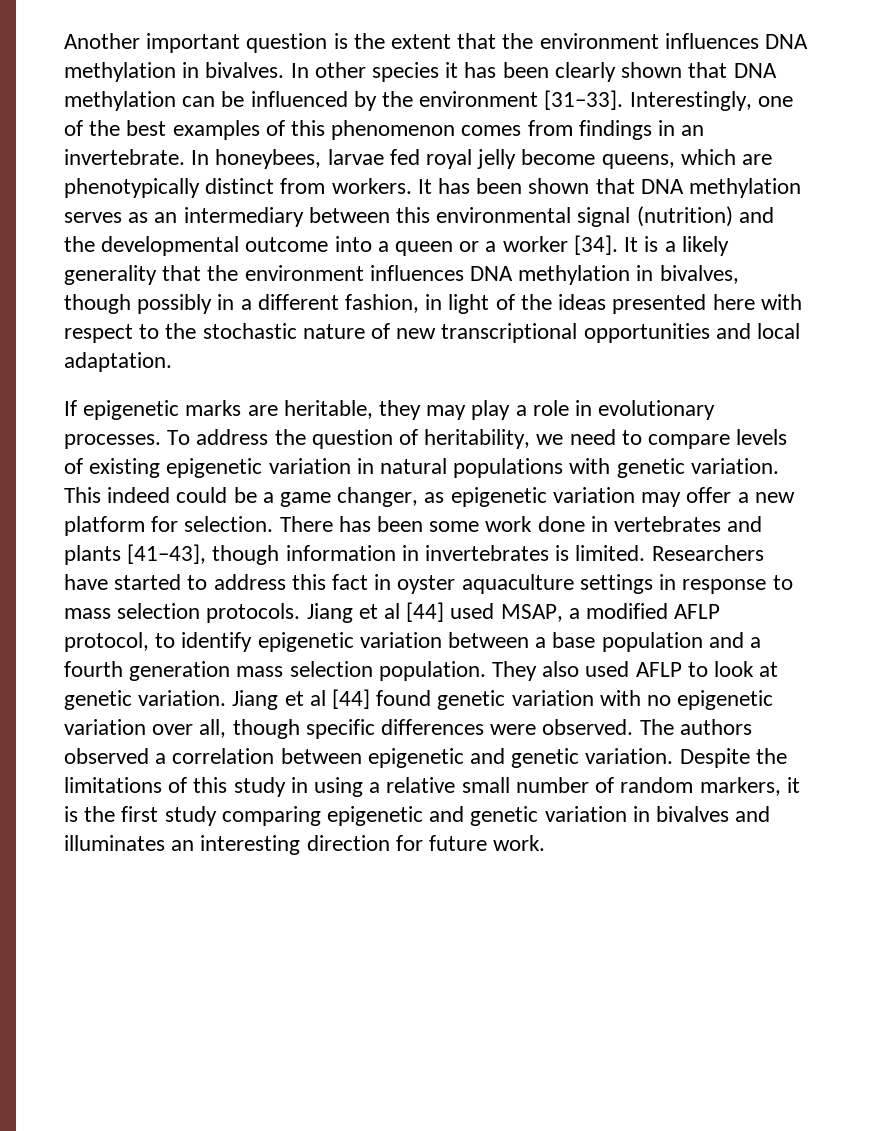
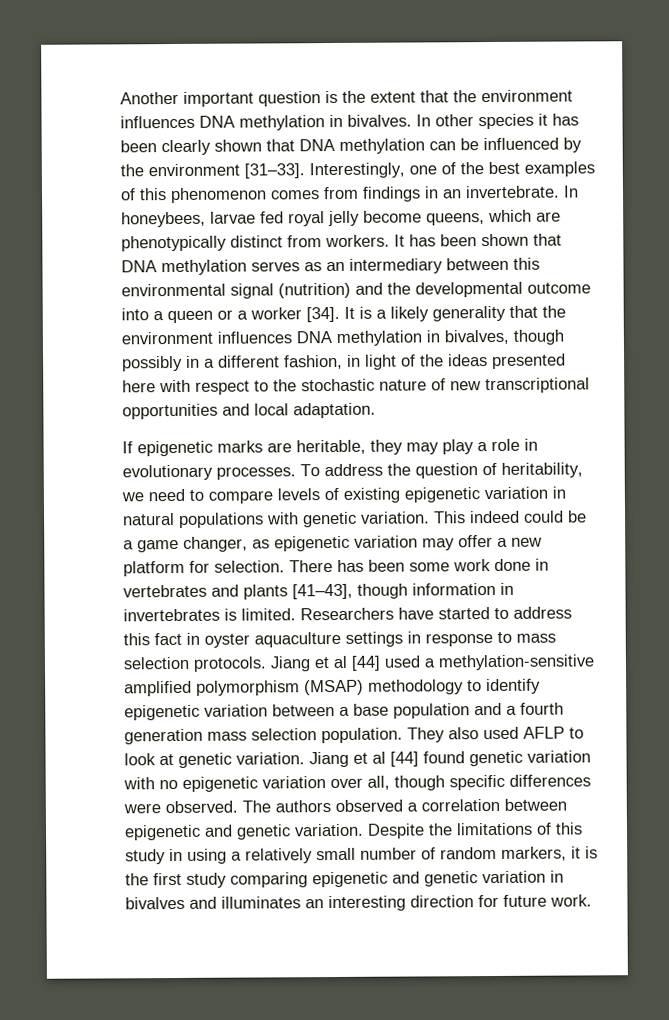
- Jiang et al [44] used MSAP, a modified AFLP protocol, to identify epigenetic variation between a base population and a fourth generation mass selection population.
+ Jiang et al [44] used a methylation-sensitive amplified polymorphism (MSAP) methodology to identify epigenetic variation between a base population and a fourth generation mass selection population.
- Despite the limitations of this study in using a relative small number of random markers, it is the first study comparing epigenetic and genetic variation in bivalves and illuminates an interesting direction for future work.
+ Despite the limitations of this study in using a relatively small number of random markers, it is the first study comparing epigenetic and genetic variation in bivalves and illuminates an interesting direction for future work.

